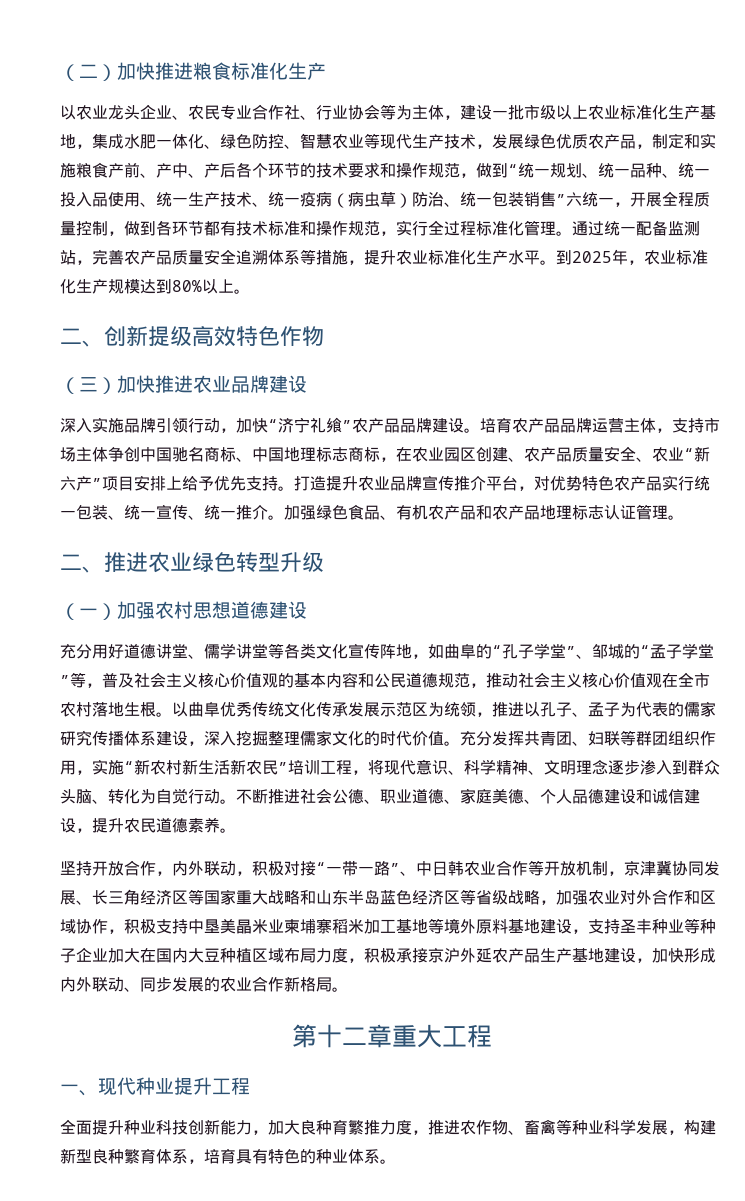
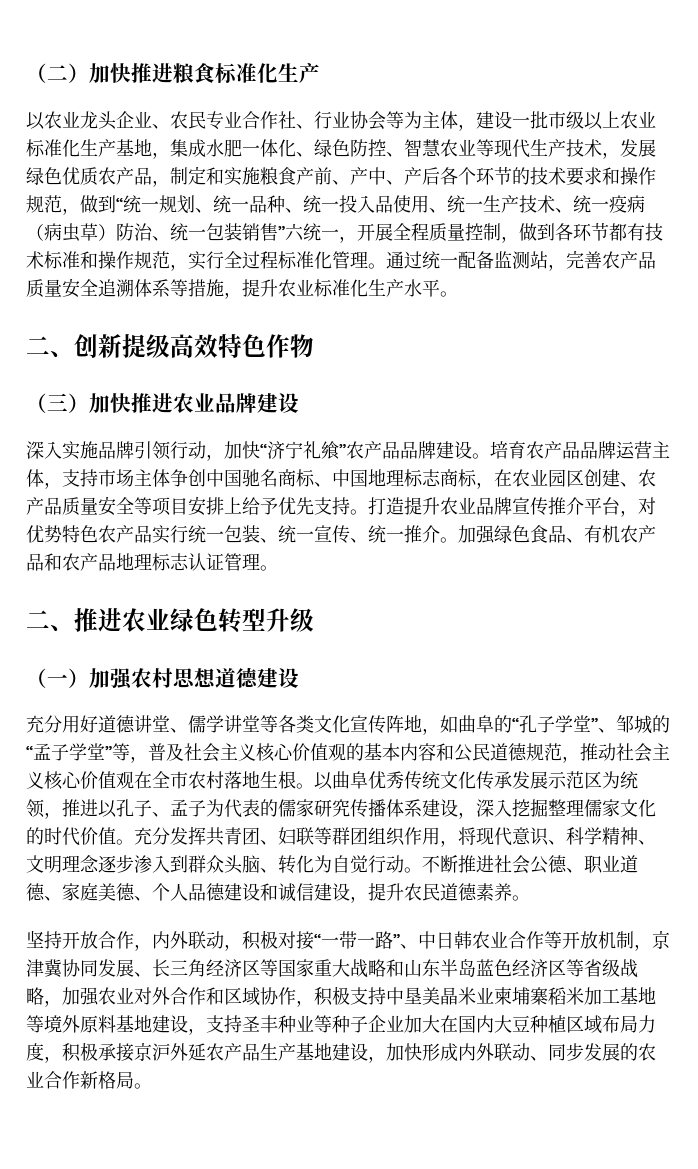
- 到2025年，农业标准化生产规模达到80%以上。
- 培育农产品品牌运营主体，支持市场主体争创中国驰名商标、中国地理标志商标，在农业园区创建、农产品质量安全、农业“新六产”项目安排上给予优先支持。
+ 培育农产品品牌运营主体，支持市场主体争创中国驰名商标、中国地理标志商标，在农业园区创建、农产品质量安全等项目安排上给予优先支持。
- 充分发挥共青团、妇联等群团组织作用，实施“新农村新生活新农民”培训工程，将现代意识、科学精神、文明理念逐步渗入到群众头脑、转化为自觉行动。
+ 充分发挥共青团、妇联等群团组织作用，将现代意识、科学精神、文明理念逐步渗入到群众头脑、转化为自觉行动。
- 第十二章重大工程
- 一、现代种业提升工程
- 全面提升种业科技创新能力，加大良种育繁推力度，推进农作物、畜禽等种业科学发展，构建新型良种繁育体系，培育具有特色的种业体系。

